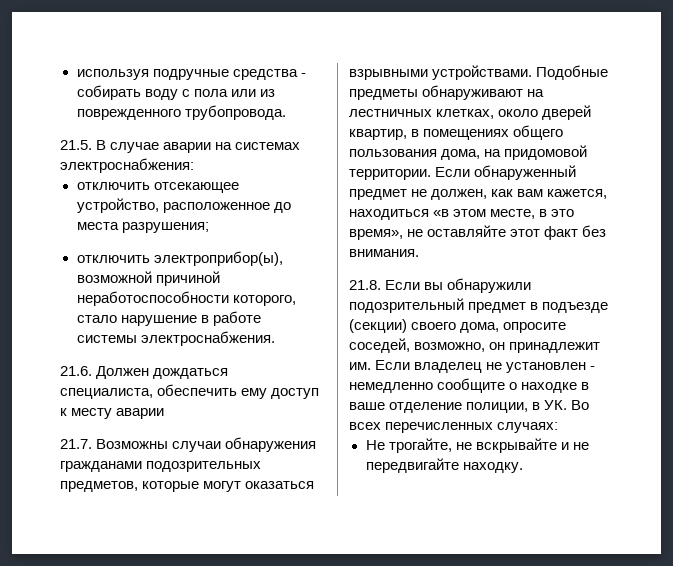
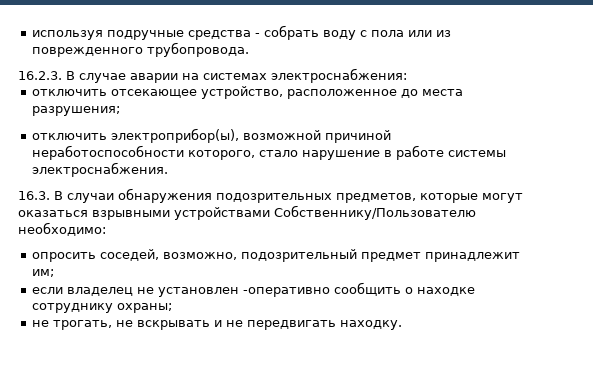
- используя подручные средства - собирать воду с пола или из поврежденного трубопровода.
+ используя подручные средства - собрать воду с пола или из поврежденного трубопровода.
- 21.5. В случае аварии на системах электроснабжения:
+ 16.2.3. В случае аварии на системах электроснабжения:
- 21.6. Должен дождаться специалиста, обеспечить ему доступ к месту аварии
- 21.7. Возможны случаи обнаружения гражданами подозрительных предметов, которые могут оказаться взрывными устройствами. Подобные предметы обнаруживают на лестничных клетках, около дверей квартир, в помещениях общего пользования дома, на придомовой территории. Если обнаруженный предмет не должен, как вам кажется, находиться «в этом месте, в это время», не оставляйте этот факт без внимания.
- 21.8. Если вы обнаружили подозрительный предмет в подъезде (секции) своего дома, опросите соседей, возможно, он принадлежит им. Если владелец не установлен - немедленно сообщите о находке в ваше отделение полиции, в УК. Во всех перечисленных случаях:
- Не трогайте, не вскрывайте и не передвигайте находку.
+ 16.3. В случаи обнаружения подозрительных предметов, которые могут оказаться взрывными устройствами Собственнику/Пользователю необходимо:
+ опросить соседей, возможно, подозрительный предмет принадлежит им;
+ если владелец не установлен -оперативно сообщить о находке сотруднику охраны;
+ не трогать, не вскрывать и не передвигать находку.

